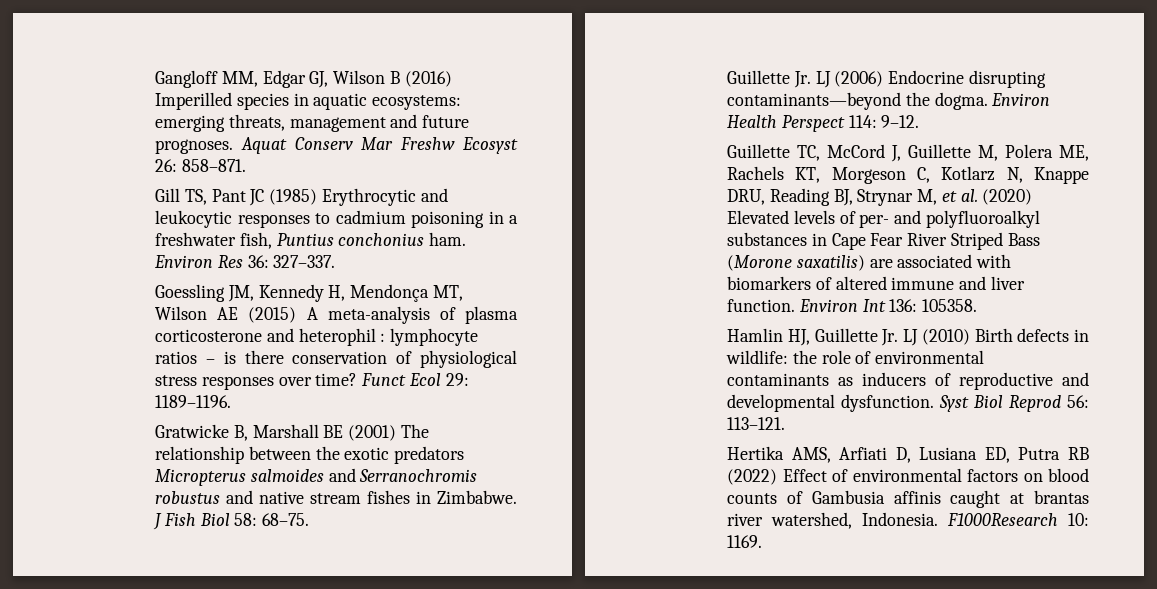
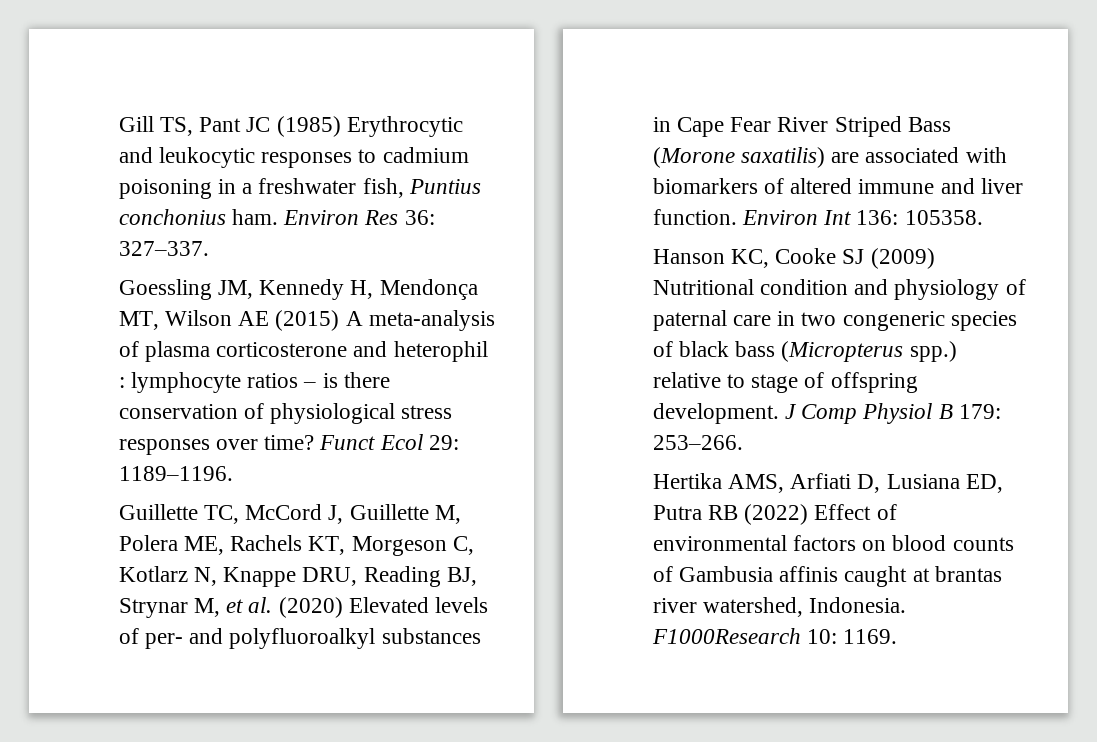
- Gangloff MM, Edgar GJ, Wilson B (2016) Imperilled species in aquatic ecosystems: emerging threats, management and future prognoses. Aquat Conserv Mar Freshw Ecosyst 26: 858–871.
- Gratwicke B, Marshall BE (2001) The relationship between the exotic predators Micropterus salmoides and Serranochromis robustus and native stream fishes in Zimbabwe. J Fish Biol 58: 68–75.
- Guillette Jr. LJ (2006) Endocrine disrupting contaminants—beyond the dogma. Environ Health Perspect 114: 9–12.
- Hamlin HJ, Guillette Jr. LJ (2010) Birth defects in wildlife: the role of environmental contaminants as inducers of reproductive and developmental dysfunction. Syst Biol Reprod 56: 113–121.
+ Hanson KC, Cooke SJ (2009) Nutritional condition and physiology of paternal care in two congeneric species of black bass (Micropterus spp.) relative to stage of offspring development. J Comp Physiol B 179: 253–266.

